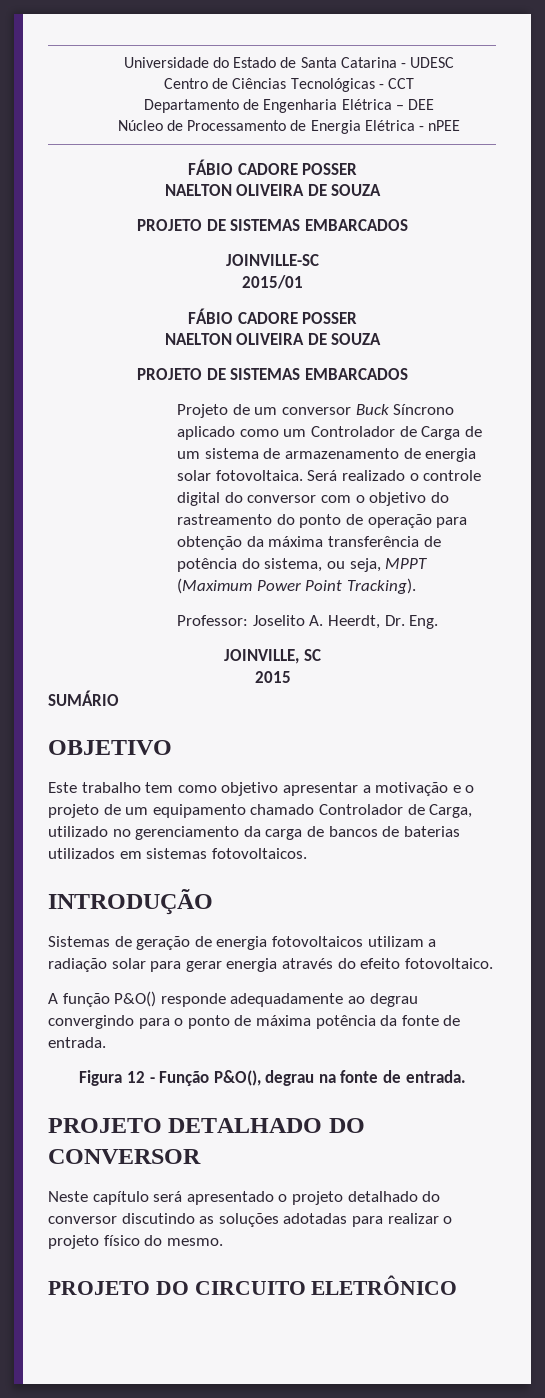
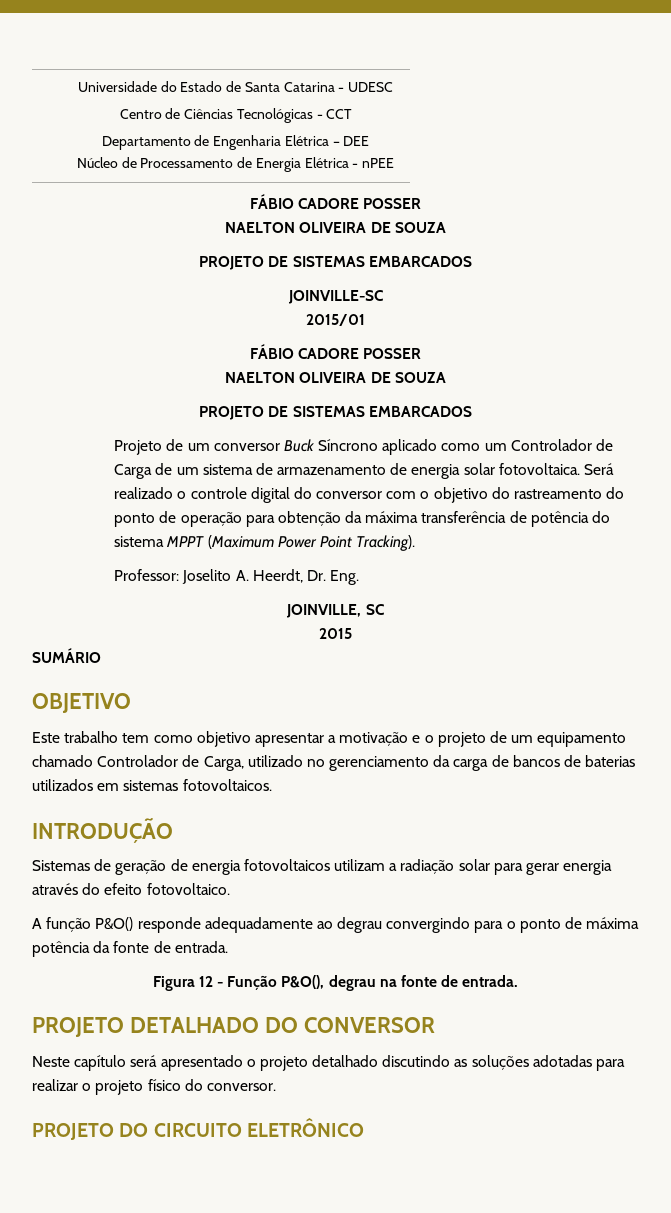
- Será realizado o controle digital do conversor com o objetivo do rastreamento do ponto de operação para obtenção da máxima transferência de potência do sistema, ou seja, MPPT (Maximum Power Point Tracking).
+ Será realizado o controle digital do conversor com o objetivo do rastreamento do ponto de operação para obtenção da máxima transferência de potência do sistema MPPT (Maximum Power Point Tracking).
- Neste capítulo será apresentado o projeto detalhado do conversor discutindo as soluções adotadas para realizar o projeto físico do mesmo.
+ Neste capítulo será apresentado o projeto detalhado discutindo as soluções adotadas para realizar o projeto físico do conversor.

